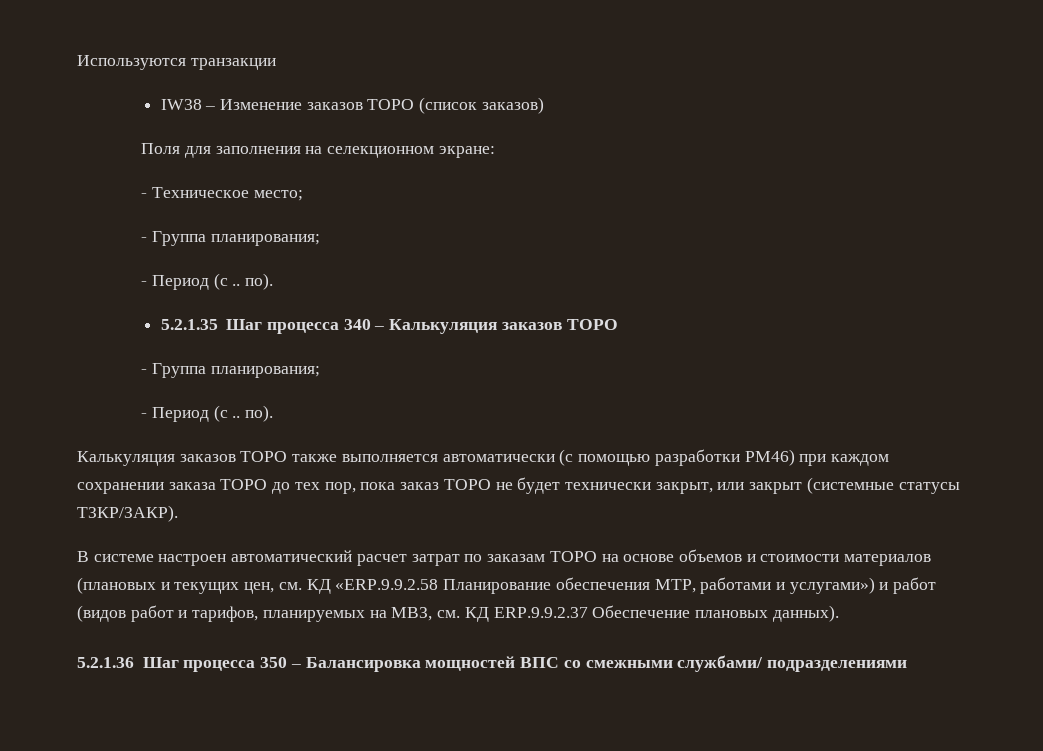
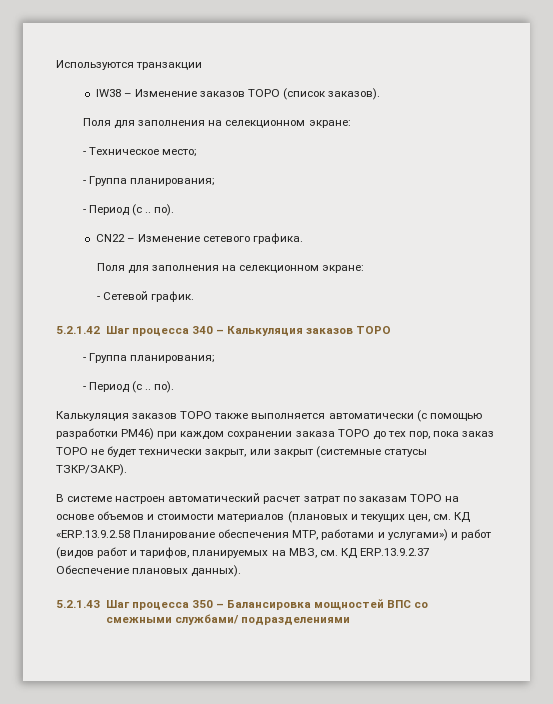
- IW38 – Изменение заказов ТОРО (список заказов)
+ IW38 – Изменение заказов ТОРО (список заказов).
- 5.2.1.35 Шаг процесса 340 – Калькуляция заказов ТОРО
+ CN22 – Изменение сетевого графика.
+ Поля для заполнения на селекционном экране:
+ - Сетевой график.
+ 5.2.1.42 Шаг процесса 340 – Калькуляция заказов ТОРО
- В системе настроен автоматический расчет затрат по заказам ТОРО на основе объемов и стоимости материалов (плановых и текущих цен, см. КД «ERP.9.9.2.58 Планирование обеспечения МТР, работами и услугами») и работ (видов работ и тарифов, планируемых на МВЗ, см. КД ERP.9.9.2.37 Обеспечение плановых данных).
+ В системе настроен автоматический расчет затрат по заказам ТОРО на основе объемов и стоимости материалов (плановых и текущих цен, см. КД «ERP.13.9.2.58 Планирование обеспечения МТР, работами и услугами») и работ (видов работ и тарифов, планируемых на МВЗ, см. КД ERP.13.9.2.37 Обеспечение плановых данных).
- 5.2.1.36 Шаг процесса 350 – Балансировка мощностей ВПС со смежными службами/ подразделениями
+ 5.2.1.43 Шаг процесса 350 – Балансировка мощностей ВПС со смежными службами/ подразделениями

